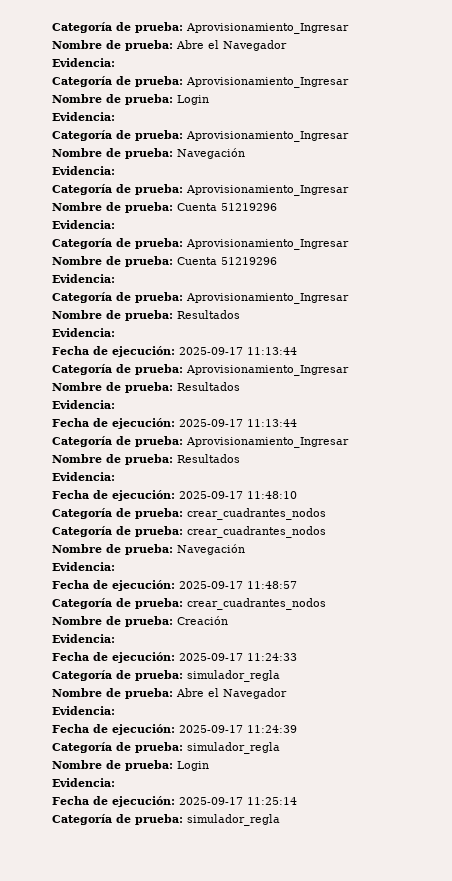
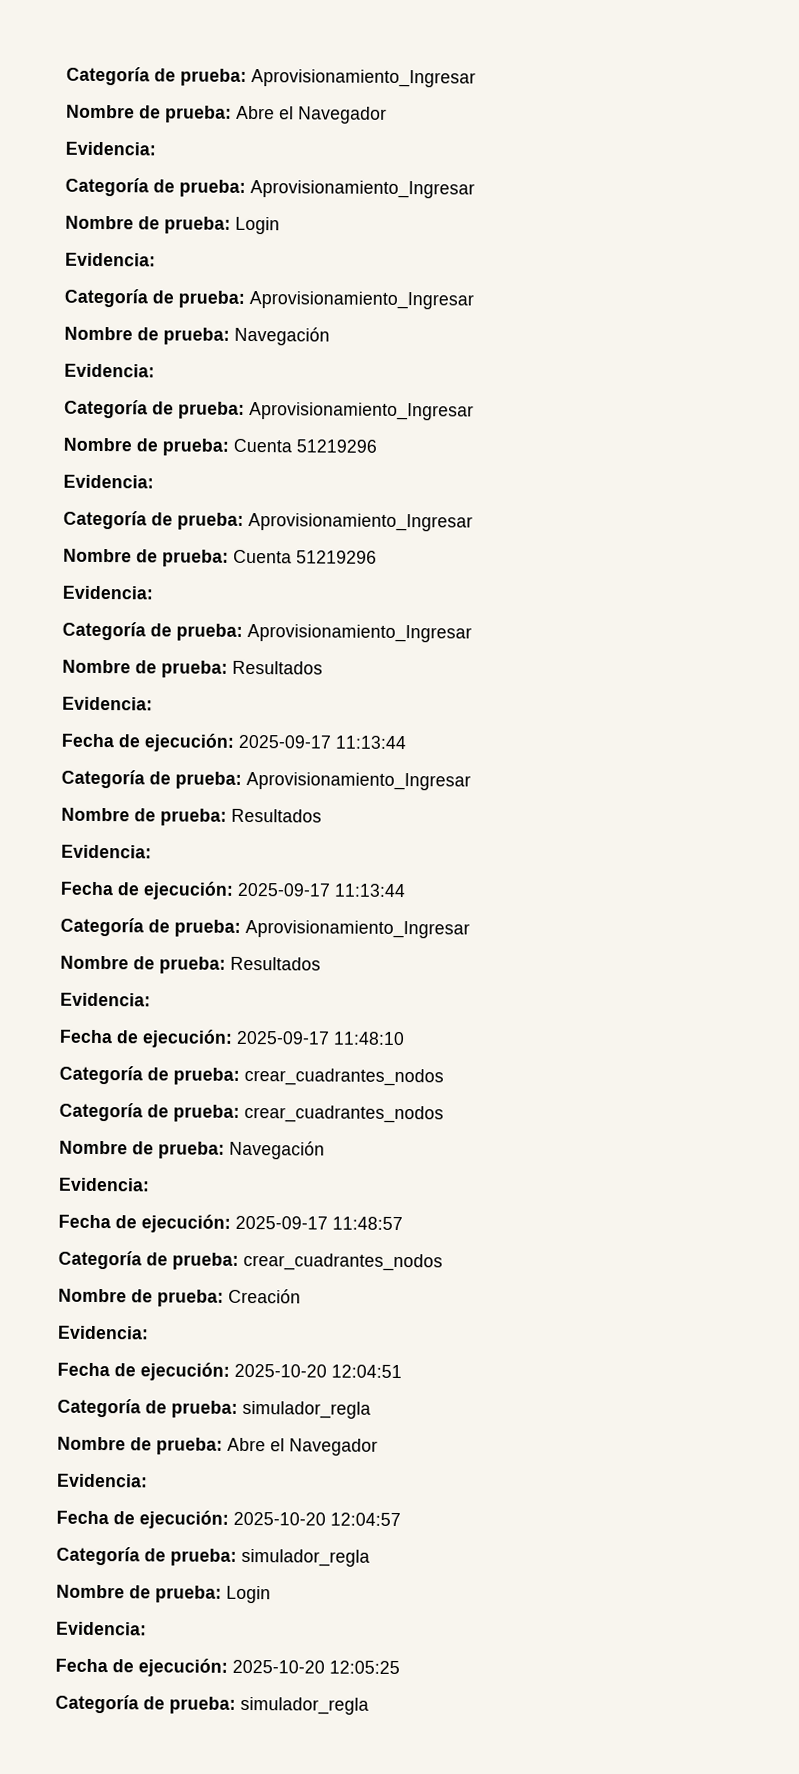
- Fecha de ejecución: 2025-09-17 11:24:33
+ Fecha de ejecución: 2025-10-20 12:04:51
- Fecha de ejecución: 2025-09-17 11:24:39
+ Fecha de ejecución: 2025-10-20 12:04:57
- Fecha de ejecución: 2025-09-17 11:25:14
+ Fecha de ejecución: 2025-10-20 12:05:25

